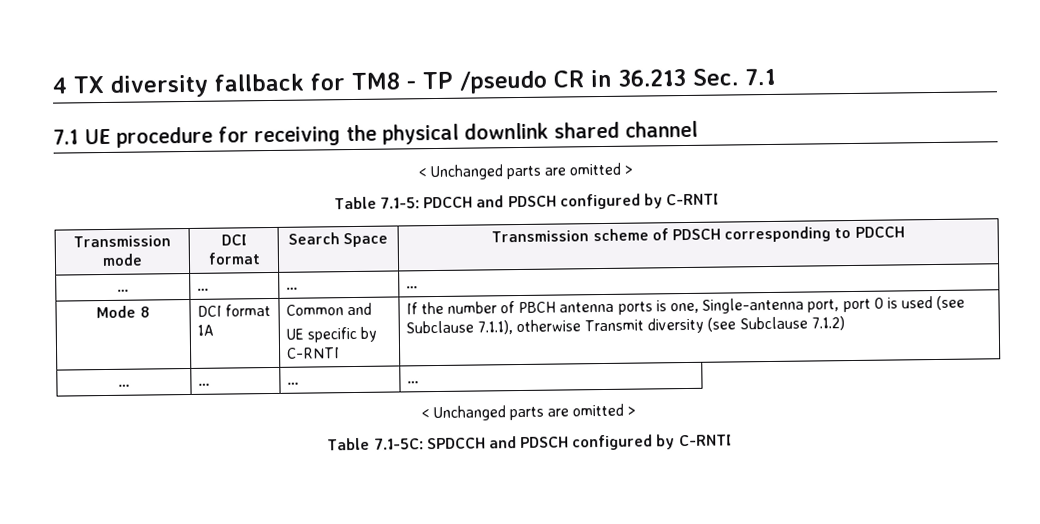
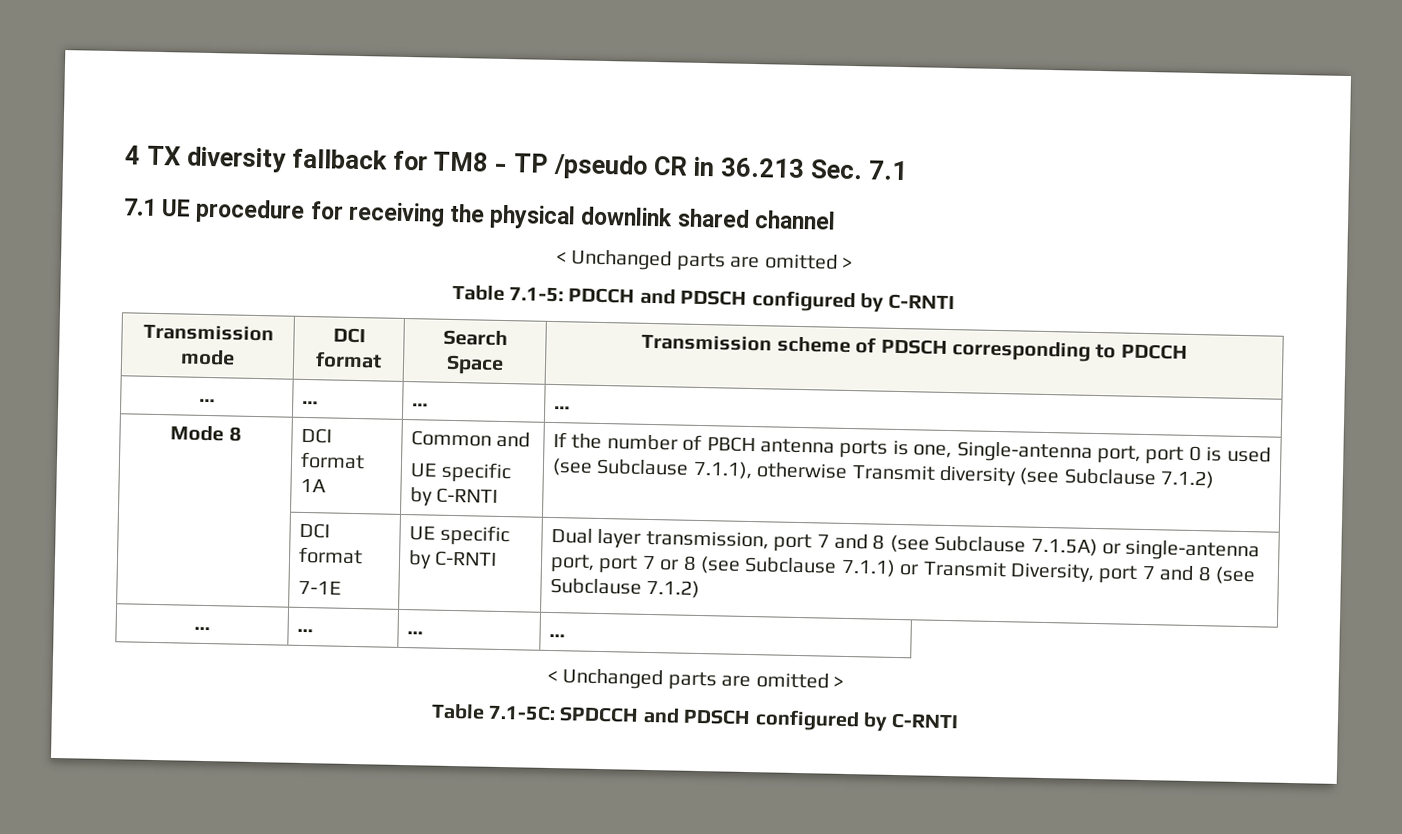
  Mode 8 | DCI format 1A | Common and
  UE specific by C-RNTI | If the number of PBCH antenna ports is one, Single-antenna port, port 0 is used (see Subclause 7.1.1), otherwise Transmit diversity (see Subclause 7.1.2)
+ | DCI format
+ 7-1E | UE specific by C-RNTI | Dual layer transmission, port 7 and 8 (see Subclause 7.1.5A) or single-antenna port, port 7 or 8 (see Subclause 7.1.1) or Transmit Diversity, port 7 and 8 (see Subclause 7.1.2)

